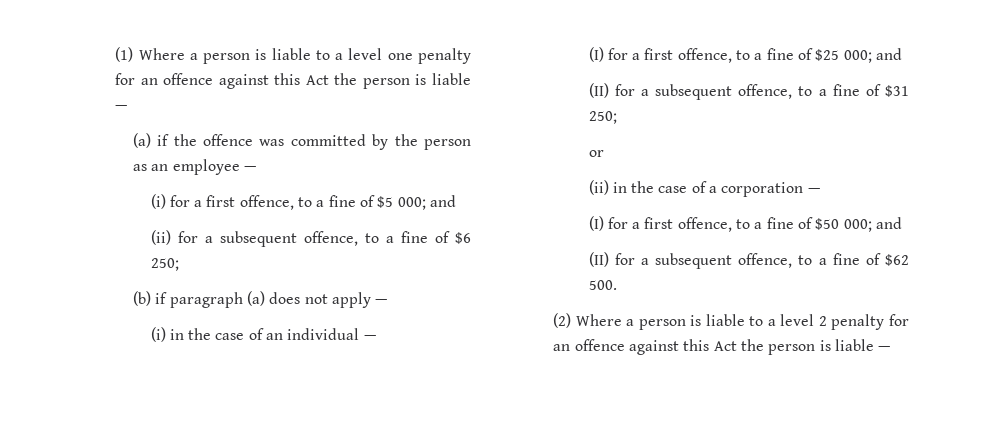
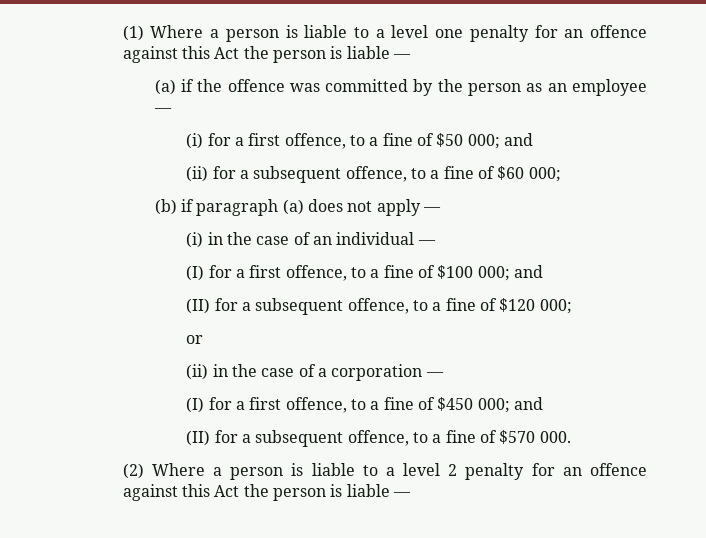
- (i) for a first offence, to a fine of $5 000; and
+ (i) for a first offence, to a fine of $50 000; and
- (ii) for a subsequent offence, to a fine of $6 250;
+ (ii) for a subsequent offence, to a fine of $60 000;
- (I) for a first offence, to a fine of $25 000; and
+ (I) for a first offence, to a fine of $100 000; and
- (II) for a subsequent offence, to a fine of $31 250;
+ (II) for a subsequent offence, to a fine of $120 000;
- (I) for a first offence, to a fine of $50 000; and
+ (I) for a first offence, to a fine of $450 000; and
- (II) for a subsequent offence, to a fine of $62 500.
+ (II) for a subsequent offence, to a fine of $570 000.

